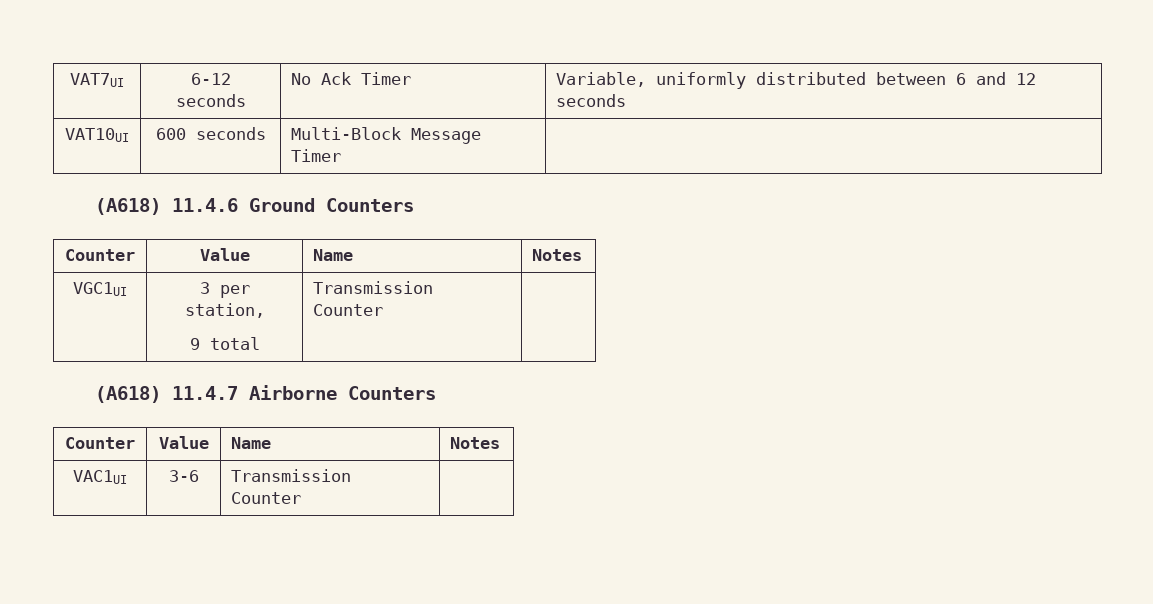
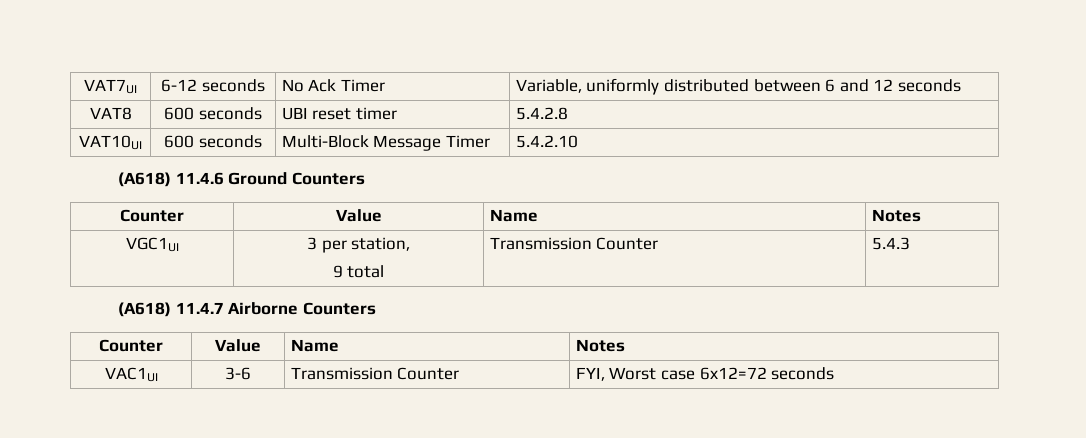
+ VAT8 | 600 seconds | UBI reset timer | 5.4.2.8
- VAT10UI | 600 seconds | Multi-Block Message Timer |
+ VAT10UI | 600 seconds | Multi-Block Message Timer | 5.4.2.10
  VGC1UI | 3 per station,
- 9 total | Transmission Counter |
+ 9 total | Transmission Counter | 5.4.3
- VAC1UI | 3-6 | Transmission Counter |
+ VAC1UI | 3-6 | Transmission Counter | FYI, Worst case 6x12=72 seconds

